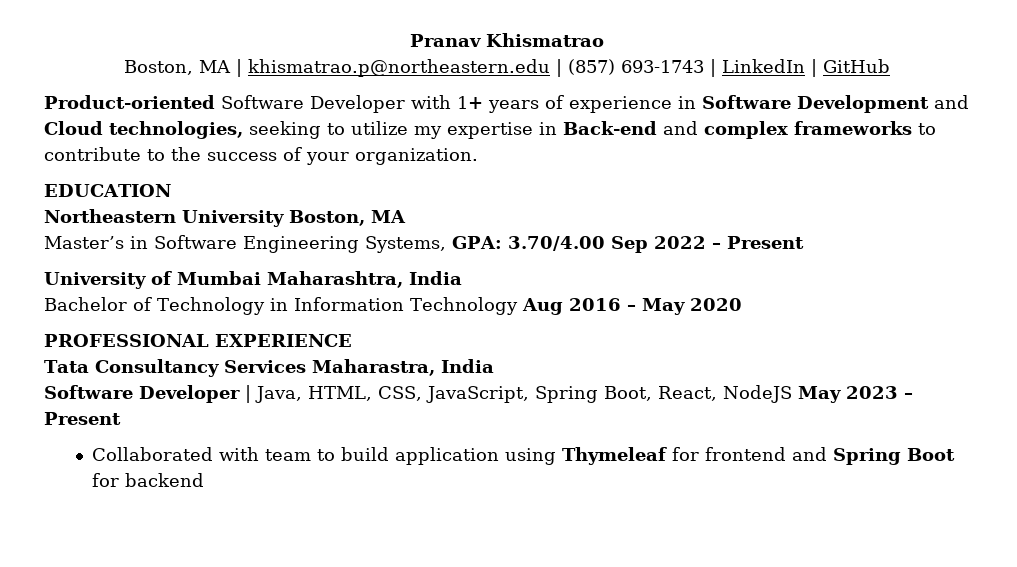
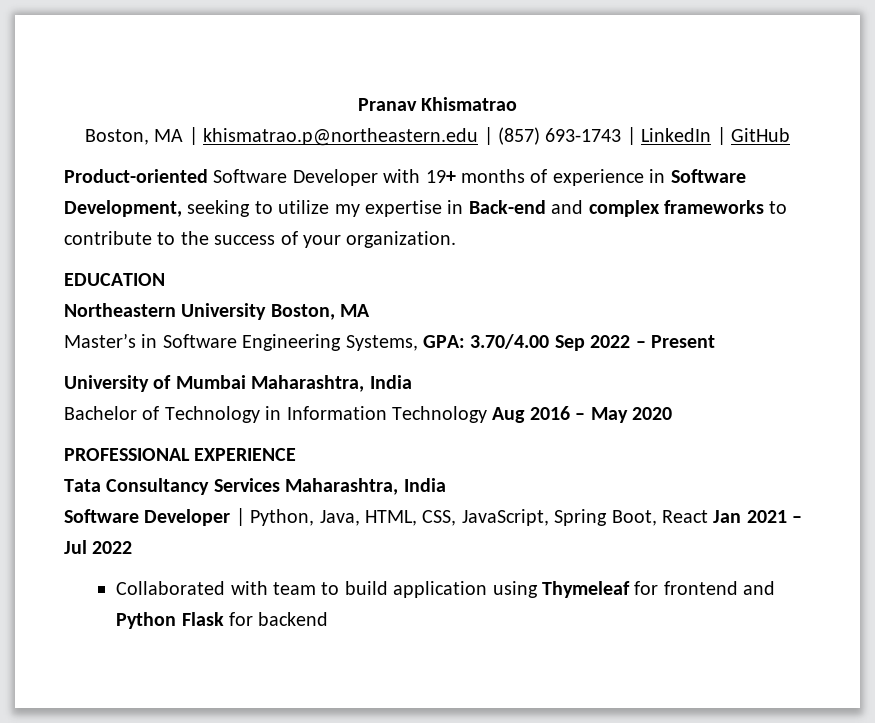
- Product-oriented Software Developer with 1+ years of experience in Software Development and Cloud technologies, seeking to utilize my expertise in Back-end and complex frameworks to contribute to the success of your organization.
+ Product-oriented Software Developer with 19+ months of experience in Software Development, seeking to utilize my expertise in Back-end and complex frameworks to contribute to the success of your organization.
- Tata Consultancy Services Maharastra, India
+ Tata Consultancy Services Maharashtra, India
- Software Developer | Java, HTML, CSS, JavaScript, Spring Boot, React, NodeJS May 2023 – Present
+ Software Developer | Python, Java, HTML, CSS, JavaScript, Spring Boot, React Jan 2021 – Jul 2022
- Collaborated with team to build application using Thymeleaf for frontend and Spring Boot for backend
+ Collaborated with team to build application using Thymeleaf for frontend and Python Flask for backend

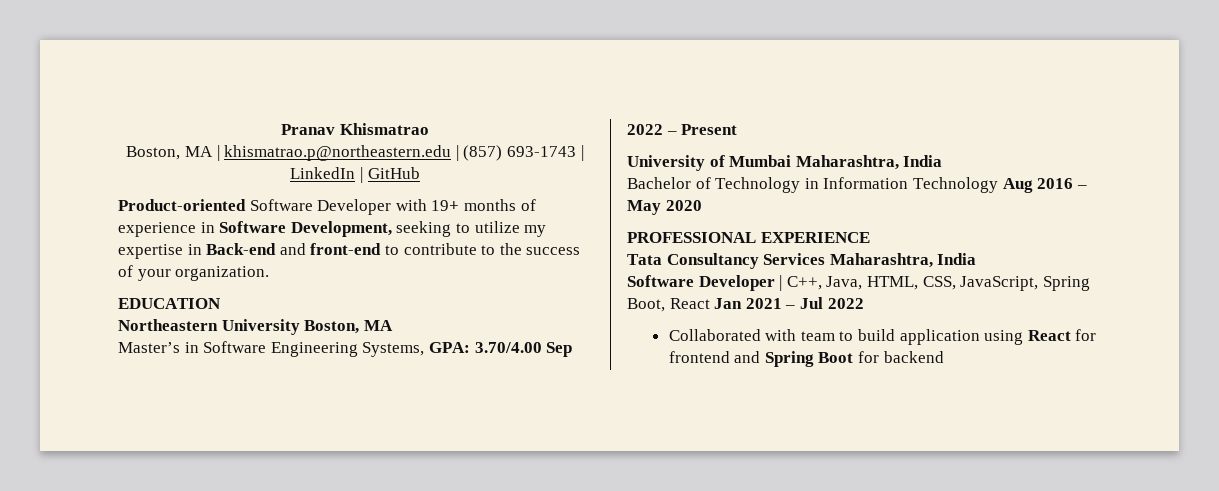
- Product-oriented Software Developer with 19+ months of experience in Software Development, seeking to utilize my expertise in Back-end and complex frameworks to contribute to the success of your organization.
+ Product-oriented Software Developer with 19+ months of experience in Software Development, seeking to utilize my expertise in Back-end and front-end to contribute to the success of your organization.
- Software Developer | Python, Java, HTML, CSS, JavaScript, Spring Boot, React Jan 2021 – Jul 2022
+ Software Developer | C++, Java, HTML, CSS, JavaScript, Spring Boot, React Jan 2021 – Jul 2022
- Collaborated with team to build application using Thymeleaf for frontend and Python Flask for backend
+ Collaborated with team to build application using React for frontend and Spring Boot for backend

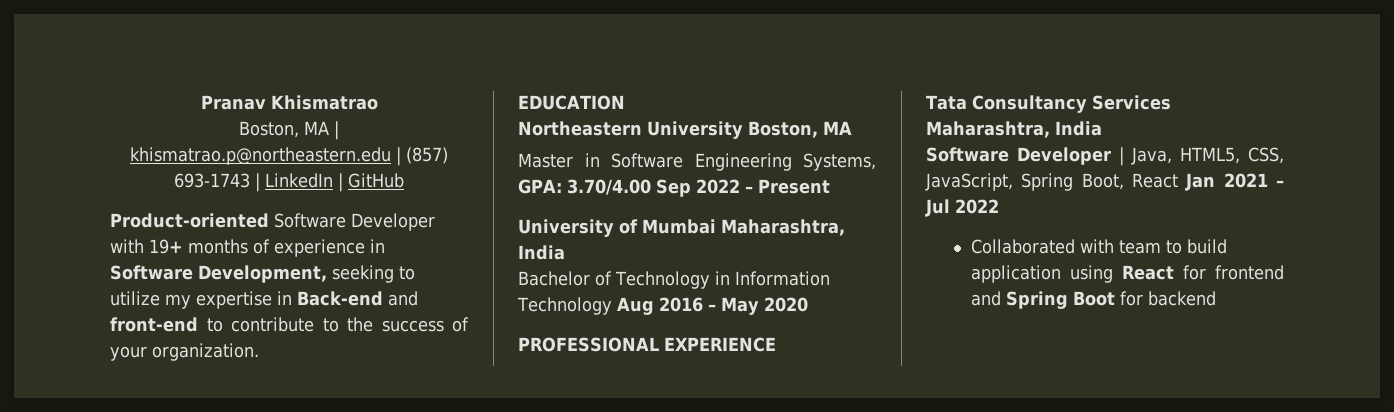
- Master’s in Software Engineering Systems, GPA: 3.70/4.00 Sep 2022 – Present
+ Master in Software Engineering Systems, GPA: 3.70/4.00 Sep 2022 – Present
- Software Developer | C++, Java, HTML, CSS, JavaScript, Spring Boot, React Jan 2021 – Jul 2022
+ Software Developer | Java, HTML5, CSS, JavaScript, Spring Boot, React Jan 2021 – Jul 2022

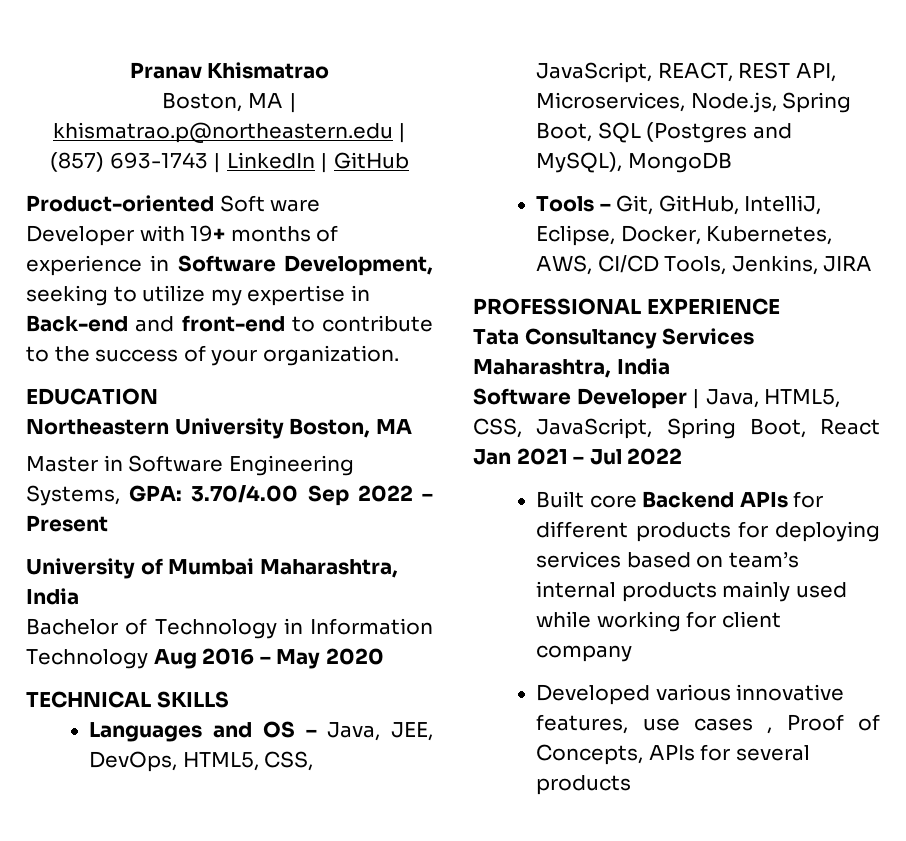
- Product-oriented Software Developer with 19+ months of experience in Software Development, seeking to utilize my expertise in Back-end and front-end to contribute to the success of your organization.
+ Product-oriented Soft ware Developer with 19+ months of experience in Software Development, seeking to utilize my expertise in Back-end and front-end to contribute to the success of your organization.
+ TECHNICAL SKILLS
+ Languages and OS – Java, JEE, DevOps, HTML5, CSS, JavaScript, REACT, REST API, Microservices, Node.js, Spring Boot, SQL (Postgres and MySQL), MongoDB
+ Tools – Git, GitHub, IntelliJ, Eclipse, Docker, Kubernetes, AWS, CI/CD Tools, Jenkins, JIRA
- Collaborated with team to build application using React for frontend and Spring Boot for backend
+ Built core Backend APIs for different products for deploying services based on team’s internal products mainly used while working for client company
+ Developed various innovative features, use cases , Proof of Concepts, APIs for several products

